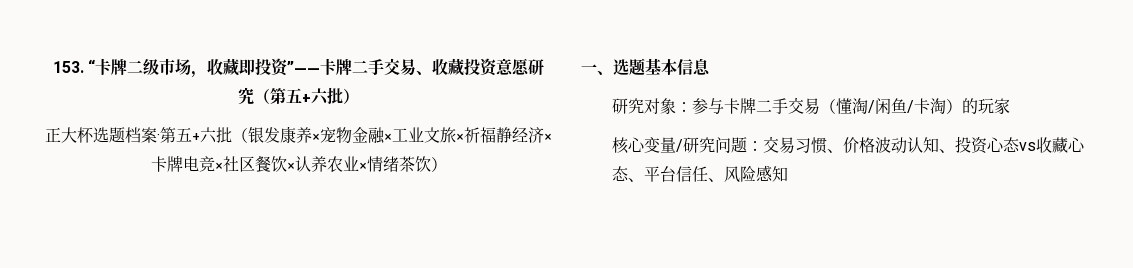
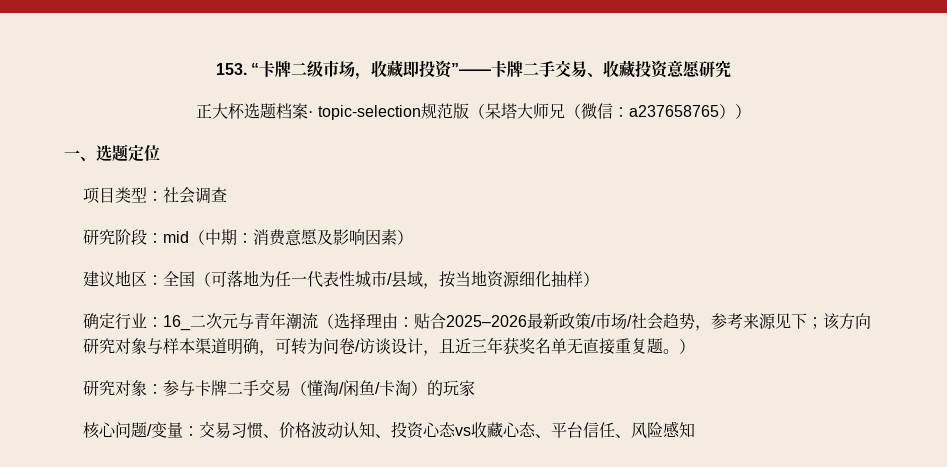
- 153. “卡牌二级市场，收藏即投资”——卡牌二手交易、收藏投资意愿研究（第五+六批）
+ 153. “卡牌二级市场，收藏即投资”——卡牌二手交易、收藏投资意愿研究
- 正大杯选题档案·第五+六批（银发康养×宠物金融×工业文旅×祈福静经济×卡牌电竞×社区餐饮×认养农业×情绪茶饮）
- 一、选题基本信息
+ 正大杯选题档案· topic-selection规范版（呆塔大师兄（微信：a237658765））
+ 一、选题定位
+ 项目类型：社会调查
+ 研究阶段：mid（中期：消费意愿及影响因素）
+ 建议地区：全国（可落地为任一代表性城市/县域，按当地资源细化抽样）
+ 确定行业：16_二次元与青年潮流（选择理由：贴合2025–2026最新政策/市场/社会趋势，参考来源见下；该方向研究对象与样本渠道明确，可转为问卷/访谈设计，且近三年获奖名单无直接重复题。）
- 核心变量/研究问题：交易习惯、价格波动认知、投资心态vs收藏心态、平台信任、风险感知
+ 核心问题/变量：交易习惯、价格波动认知、投资心态vs收藏心态、平台信任、风险感知

